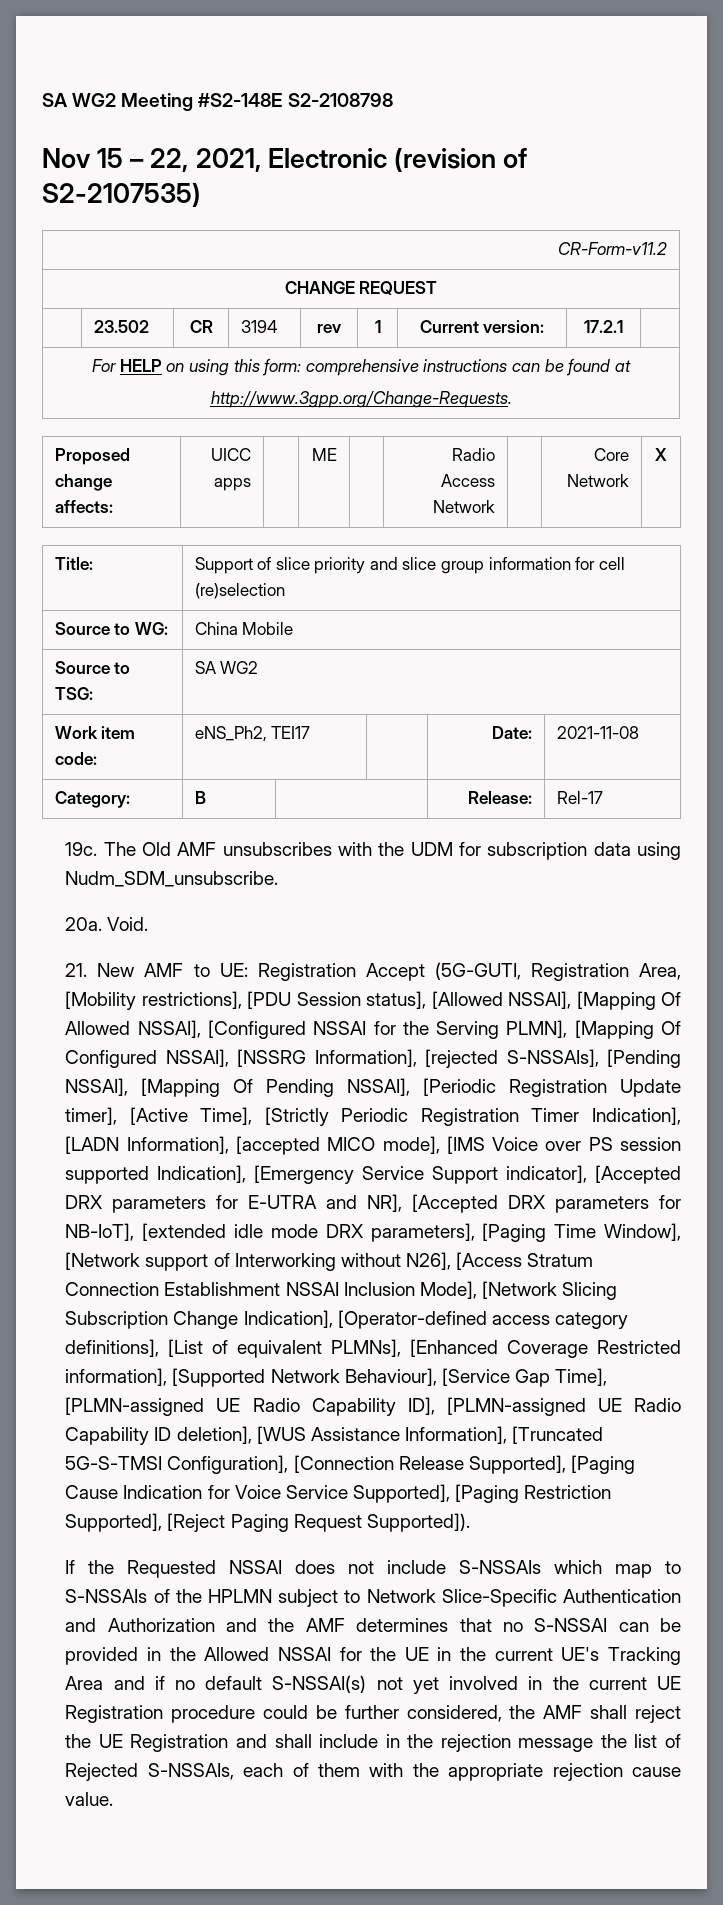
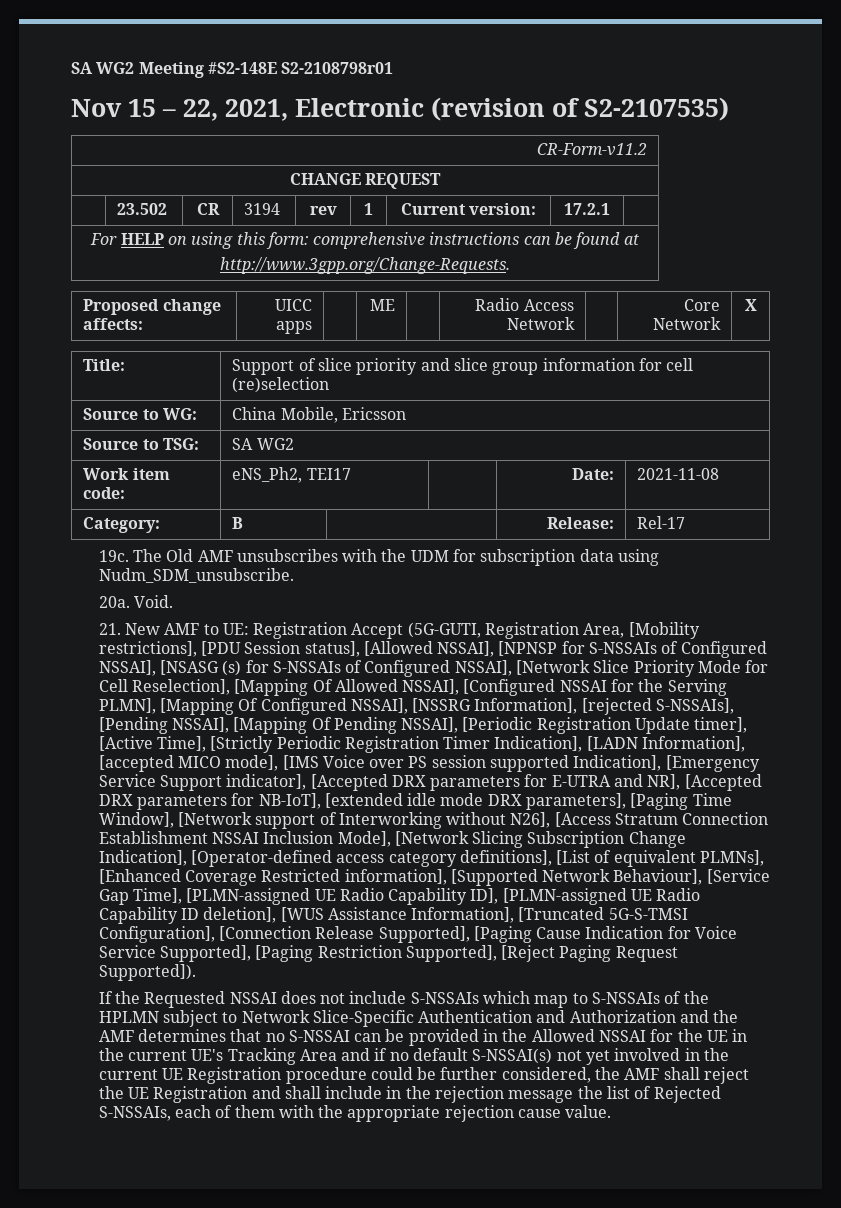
- SA WG2 Meeting #S2-148E S2-2108798
+ SA WG2 Meeting #S2-148E S2-2108798r01
- Source to WG: | China Mobile
+ Source to WG: | China Mobile, Ericsson
- Registration Accept (5G-GUTI, Registration Area, [Mobility restrictions], [PDU Session status], [Allowed NSSAI], [Mapping Of Allowed NSSAI], [Configured NSSAI for the Serving PLMN], [Mapping Of Configured NSSAI], [NSSRG Information], [rejected S-NSSAIs], [Pending NSSAI], [Mapping Of Pending NSSAI], [Periodic Registration Update timer], [Active Time], [Strictly Periodic Registration Timer Indication], [LADN Information], [accepted MICO mode], [IMS Voice over PS session supported Indication], [Emergency Service Support indicator], [Accepted DRX parameters for E-UTRA and NR], [Accepted DRX parameters for NB-IoT], [extended idle mode DRX parameters], [Paging Time Window], [Network support of Interworking without N26], [Access Stratum Connection Establishment NSSAI Inclusion Mode], [Network Slicing Subscription Change Indication], [Operator-defined access category definitions], [List of equivalent PLMNs], [Enhanced Coverage Restricted information], [Supported Network Behaviour], [Service Gap Time], [PLMN-assigned UE Radio Capability ID], [PLMN-assigned UE Radio Capability ID deletion], [WUS Assistance Information], [Truncated 5G-S-TMSI Configuration], [Connection Release Supported], [Paging Cause Indication for Voice Service Supported], [Paging Restriction Supported], [Reject Paging Request Supported]).
+ Registration Accept (5G-GUTI, Registration Area, [Mobility restrictions], [PDU Session status], [Allowed NSSAI], [NPNSP for S-NSSAIs of Configured NSSAI], [NSASG (s) for S-NSSAIs of Configured NSSAI], [Network Slice Priority Mode for Cell Reselection], [Mapping Of Allowed NSSAI], [Configured NSSAI for the Serving PLMN], [Mapping Of Configured NSSAI], [NSSRG Information], [rejected S-NSSAIs], [Pending NSSAI], [Mapping Of Pending NSSAI], [Periodic Registration Update timer], [Active Time], [Strictly Periodic Registration Timer Indication], [LADN Information], [accepted MICO mode], [IMS Voice over PS session supported Indication], [Emergency Service Support indicator], [Accepted DRX parameters for E-UTRA and NR], [Accepted DRX parameters for NB-IoT], [extended idle mode DRX parameters], [Paging Time Window], [Network support of Interworking without N26], [Access Stratum Connection Establishment NSSAI Inclusion Mode], [Network Slicing Subscription Change Indication], [Operator-defined access category definitions], [List of equivalent PLMNs], [Enhanced Coverage Restricted information], [Supported Network Behaviour], [Service Gap Time], [PLMN-assigned UE Radio Capability ID], [PLMN-assigned UE Radio Capability ID deletion], [WUS Assistance Information], [Truncated 5G-S-TMSI Configuration], [Connection Release Supported], [Paging Cause Indication for Voice Service Supported], [Paging Restriction Supported], [Reject Paging Request Supported]).

